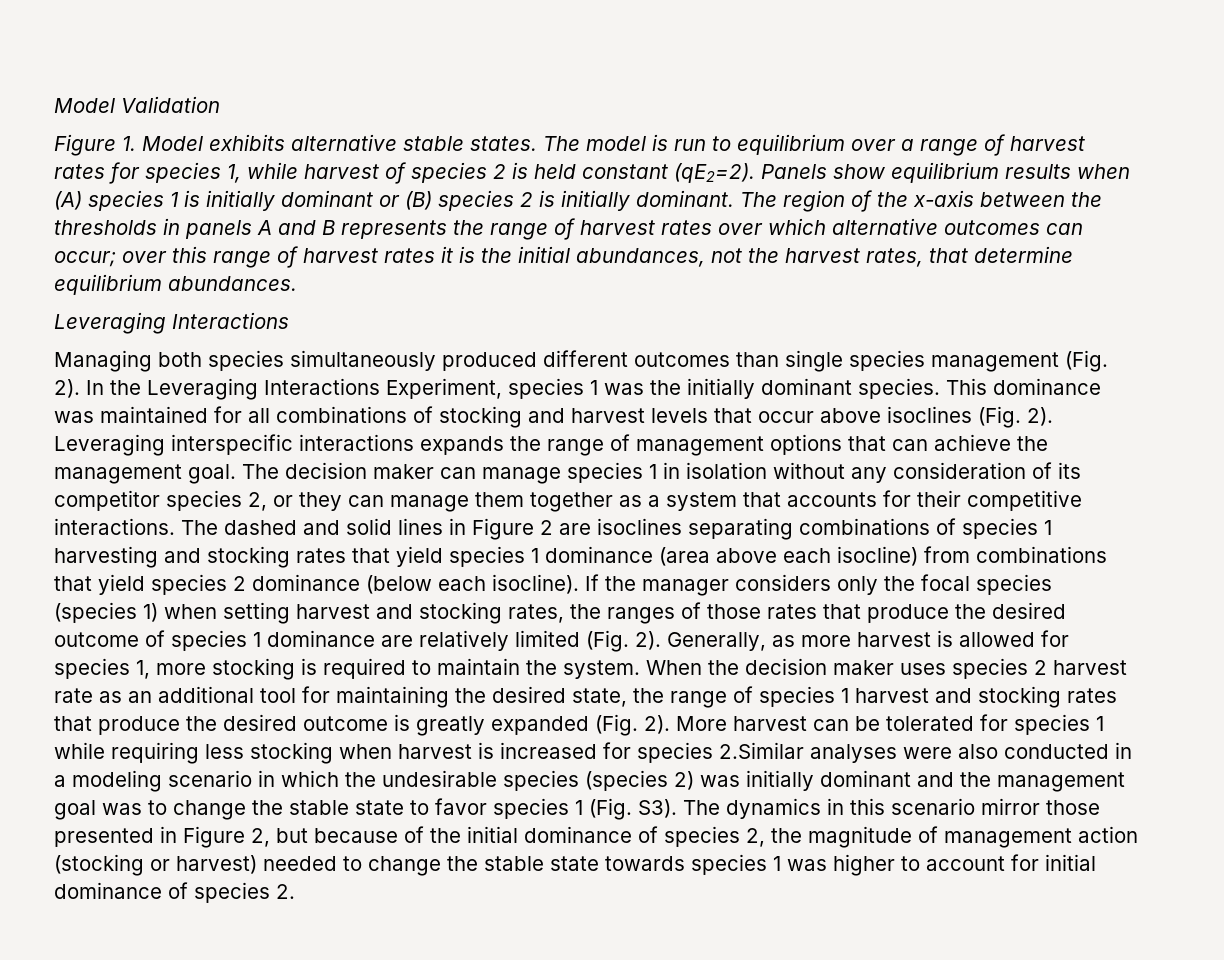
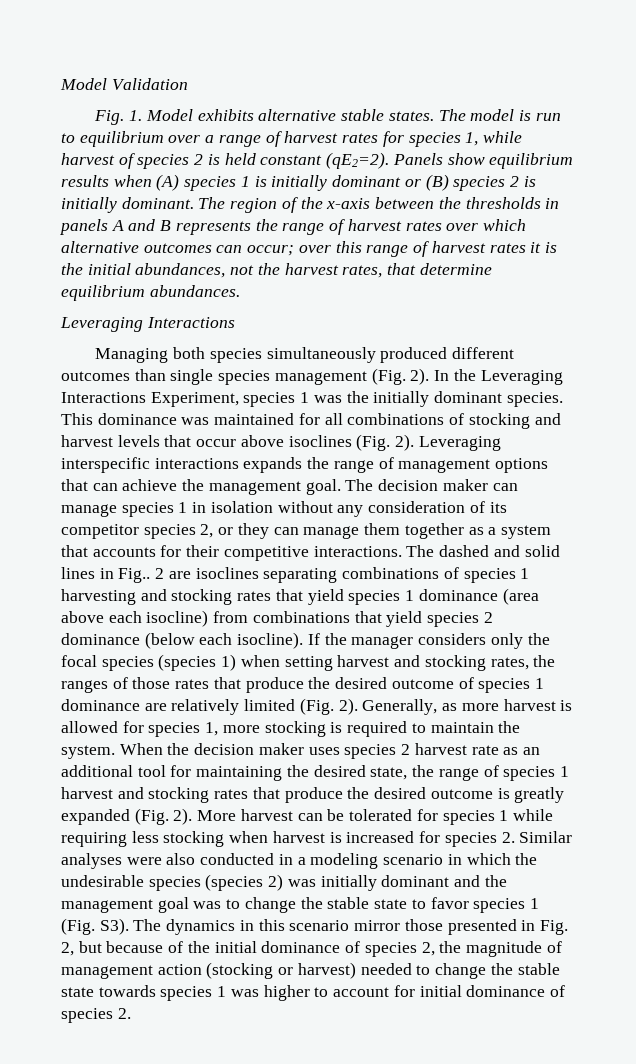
- Figure 1. Model exhibits alternative stable states.
+ Fig. 1. Model exhibits alternative stable states.
- The dashed and solid lines in Figure 2 are isoclines separating combinations of species 1 harvesting and stocking rates that yield species 1 dominance (area above each isocline) from combinations that yield species 2 dominance (below each isocline).
+ The dashed and solid lines in Fig.. 2 are isoclines separating combinations of species 1 harvesting and stocking rates that yield species 1 dominance (area above each isocline) from combinations that yield species 2 dominance (below each isocline).
- More harvest can be tolerated for species 1 while requiring less stocking when harvest is increased for species 2.Similar analyses were also conducted in a modeling scenario in which the undesirable species (species 2) was initially dominant and the management goal was to change the stable state to favor species 1 (Fig. S3). The dynamics in this scenario mirror those presented in Figure 2, but because of the initial dominance of species 2, the magnitude of management action (stocking or harvest) needed to change the stable state towards species 1 was higher to account for initial dominance of species 2.
+ More harvest can be tolerated for species 1 while requiring less stocking when harvest is increased for species 2. Similar analyses were also conducted in a modeling scenario in which the undesirable species (species 2) was initially dominant and the management goal was to change the stable state to favor species 1 (Fig. S3). The dynamics in this scenario mirror those presented in Fig. 2, but because of the initial dominance of species 2, the magnitude of management action (stocking or harvest) needed to change the stable state towards species 1 was higher to account for initial dominance of species 2.

